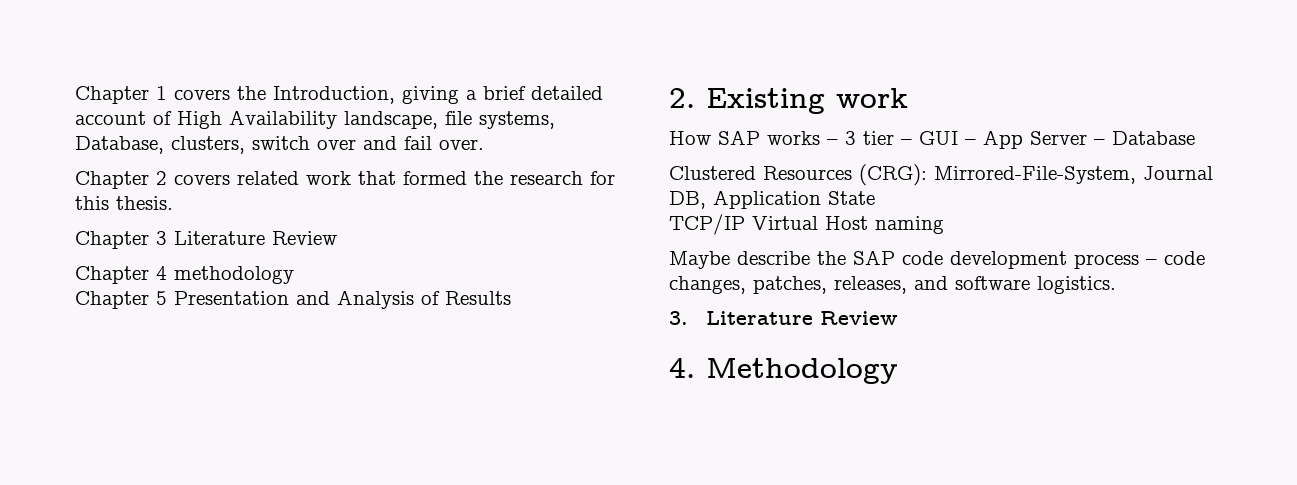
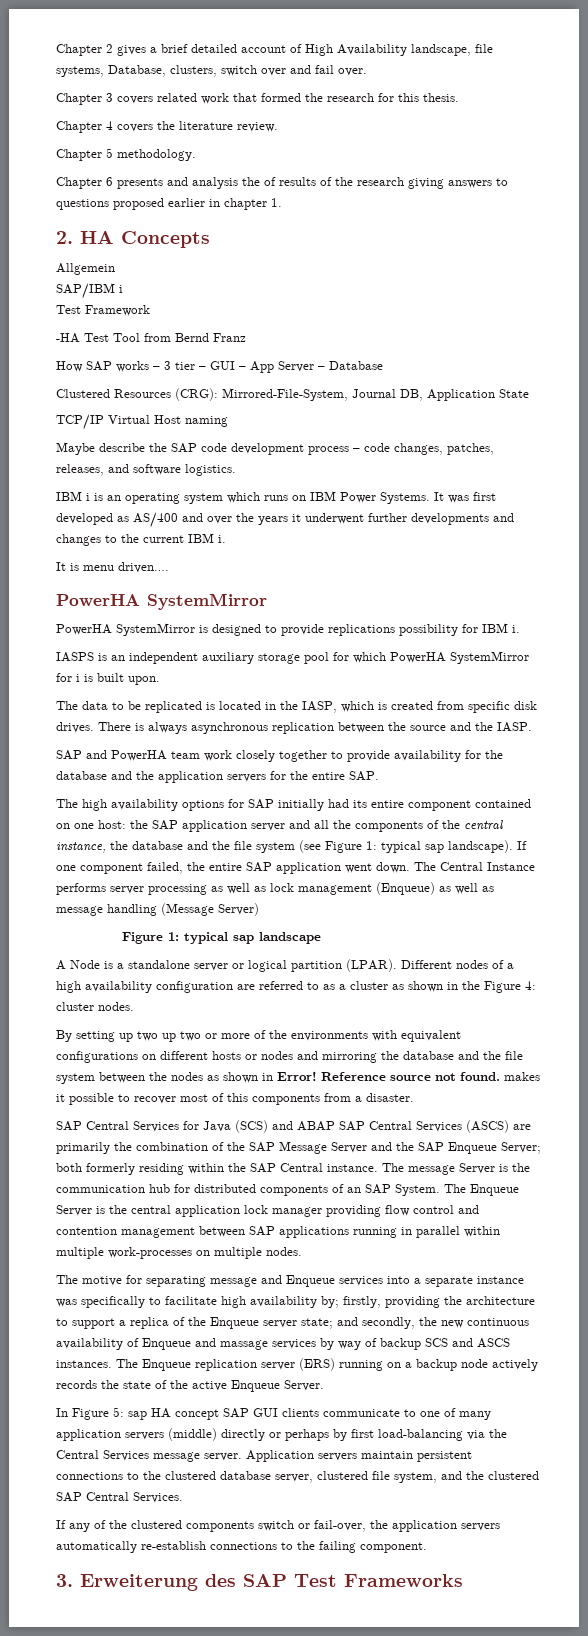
- Chapter 1 covers the Introduction, giving a brief detailed account of High Availability landscape, file systems, Database, clusters, switch over and fail over.
+ Chapter 2 gives a brief detailed account of High Availability landscape, file systems, Database, clusters, switch over and fail over.
- Chapter 2 covers related work that formed the research for this thesis.
+ Chapter 3 covers related work that formed the research for this thesis.
- Chapter 3 Literature Review
- Chapter 4 methodology
- Chapter 5 Presentation and Analysis of Results
- 2. Existing work
+ Chapter 4 covers the literature review.
+ Chapter 5 methodology.
+ Chapter 6 presents and analysis the of results of the research giving answers to questions proposed earlier in chapter 1.
+ 2. HA Concepts
+ Allgemein
+ SAP/IBM i
+ Test Framework
+ -HA Test Tool from Bernd Franz
- 3. Literature Review
- 4. Methodology
+ IBM i is an operating system which runs on IBM Power Systems. It was first developed as AS/400 and over the years it underwent further developments and changes to the current IBM i.
+ It is menu driven….
+ PowerHA SystemMirror
+ PowerHA SystemMirror is designed to provide replications possibility for IBM i.
+ IASPS is an independent auxiliary storage pool for which PowerHA SystemMirror for i is built upon.
+ The data to be replicated is located in the IASP, which is created from specific disk drives. There is always asynchronous replication between the source and the IASP.
+ SAP and PowerHA team work closely together to provide availability for the database and the application servers for the entire SAP.
+ The high availability options for SAP initially had its entire component contained on one host: the SAP application server and all the components of the central instance, the database and the file system (see Figure 1: typical sap landscape). If one component failed, the entire SAP application went down. The Central Instance performs server processing as well as lock management (Enqueue) as well as message handling (Message Server)
+ Figure 1: typical sap landscape
+ A Node is a standalone server or logical partition (LPAR). Different nodes of a high availability configuration are referred to as a cluster as shown in the Figure 4: cluster nodes.
+ By setting up two up two or more of the environments with equivalent configurations on different hosts or nodes and mirroring the database and the file system between the nodes as shown in Error! Reference source not found. makes it possible to recover most of this components from a disaster.
+ SAP Central Services for Java (SCS) and ABAP SAP Central Services (ASCS) are primarily the combination of the SAP Message Server and the SAP Enqueue Server; both formerly residing within the SAP Central instance. The message Server is the communication hub for distributed components of an SAP System. The Enqueue Server is the central application lock manager providing flow control and contention management between SAP applications running in parallel within multiple work-processes on multiple nodes.
+ The motive for separating message and Enqueue services into a separate instance was specifically to facilitate high availability by; firstly, providing the architecture to support a replica of the Enqueue server state; and secondly, the new continuous availability of Enqueue and massage services by way of backup SCS and ASCS instances. The Enqueue replication server (ERS) running on a backup node actively records the state of the active Enqueue Server.
+ In Figure 5: sap HA concept SAP GUI clients communicate to one of many application servers (middle) directly or perhaps by first load-balancing via the Central Services message server. Application servers maintain persistent connections to the clustered database server, clustered file system, and the clustered SAP Central Services.
+ If any of the clustered components switch or fail-over, the application servers automatically re-establish connections to the failing component.
+ 3. Erweiterung des SAP Test Frameworks

